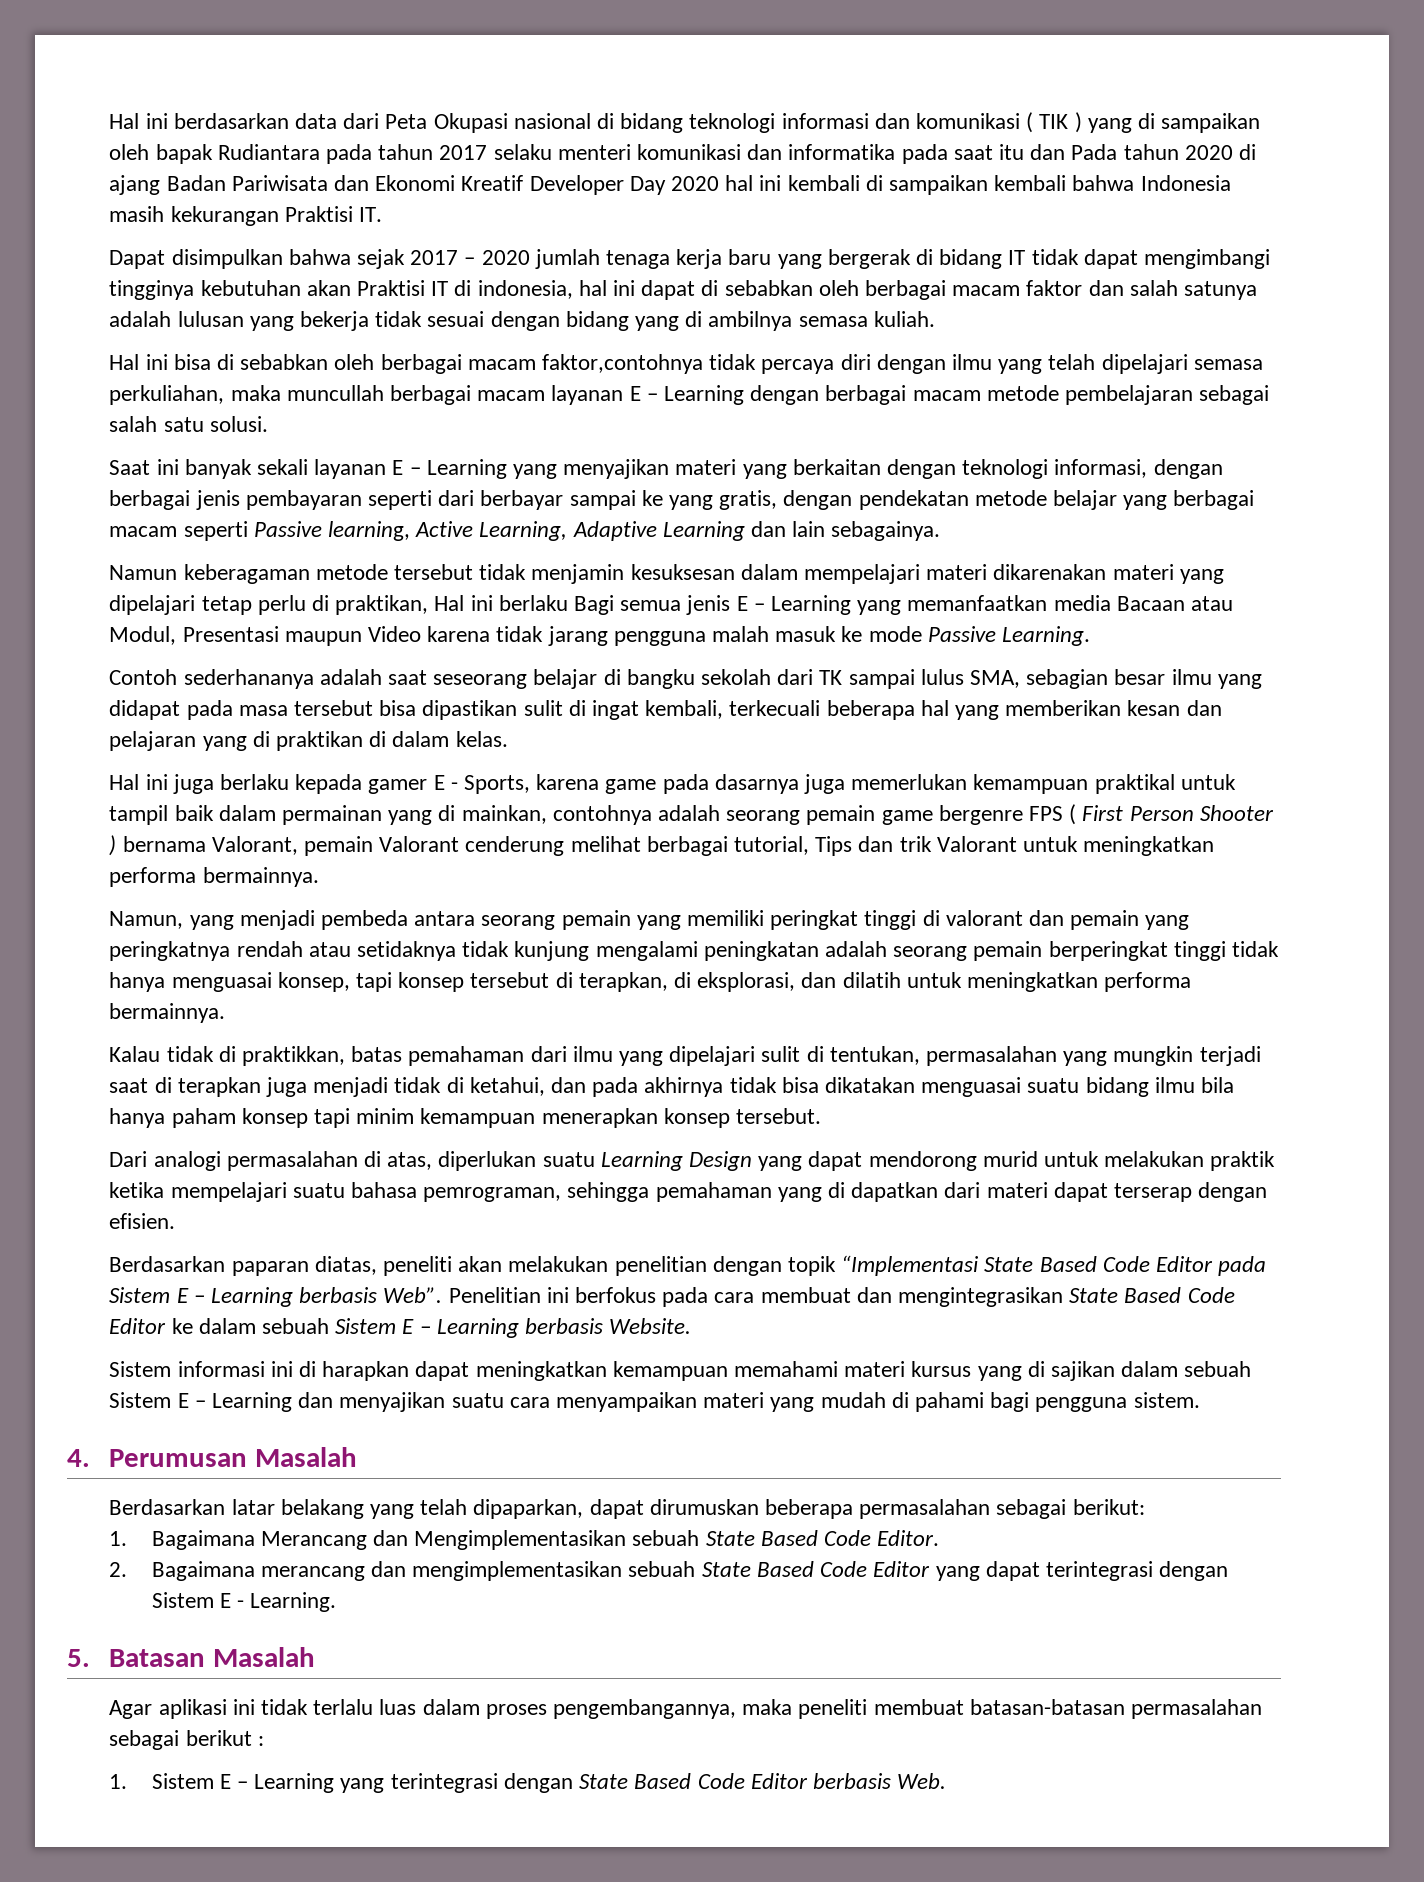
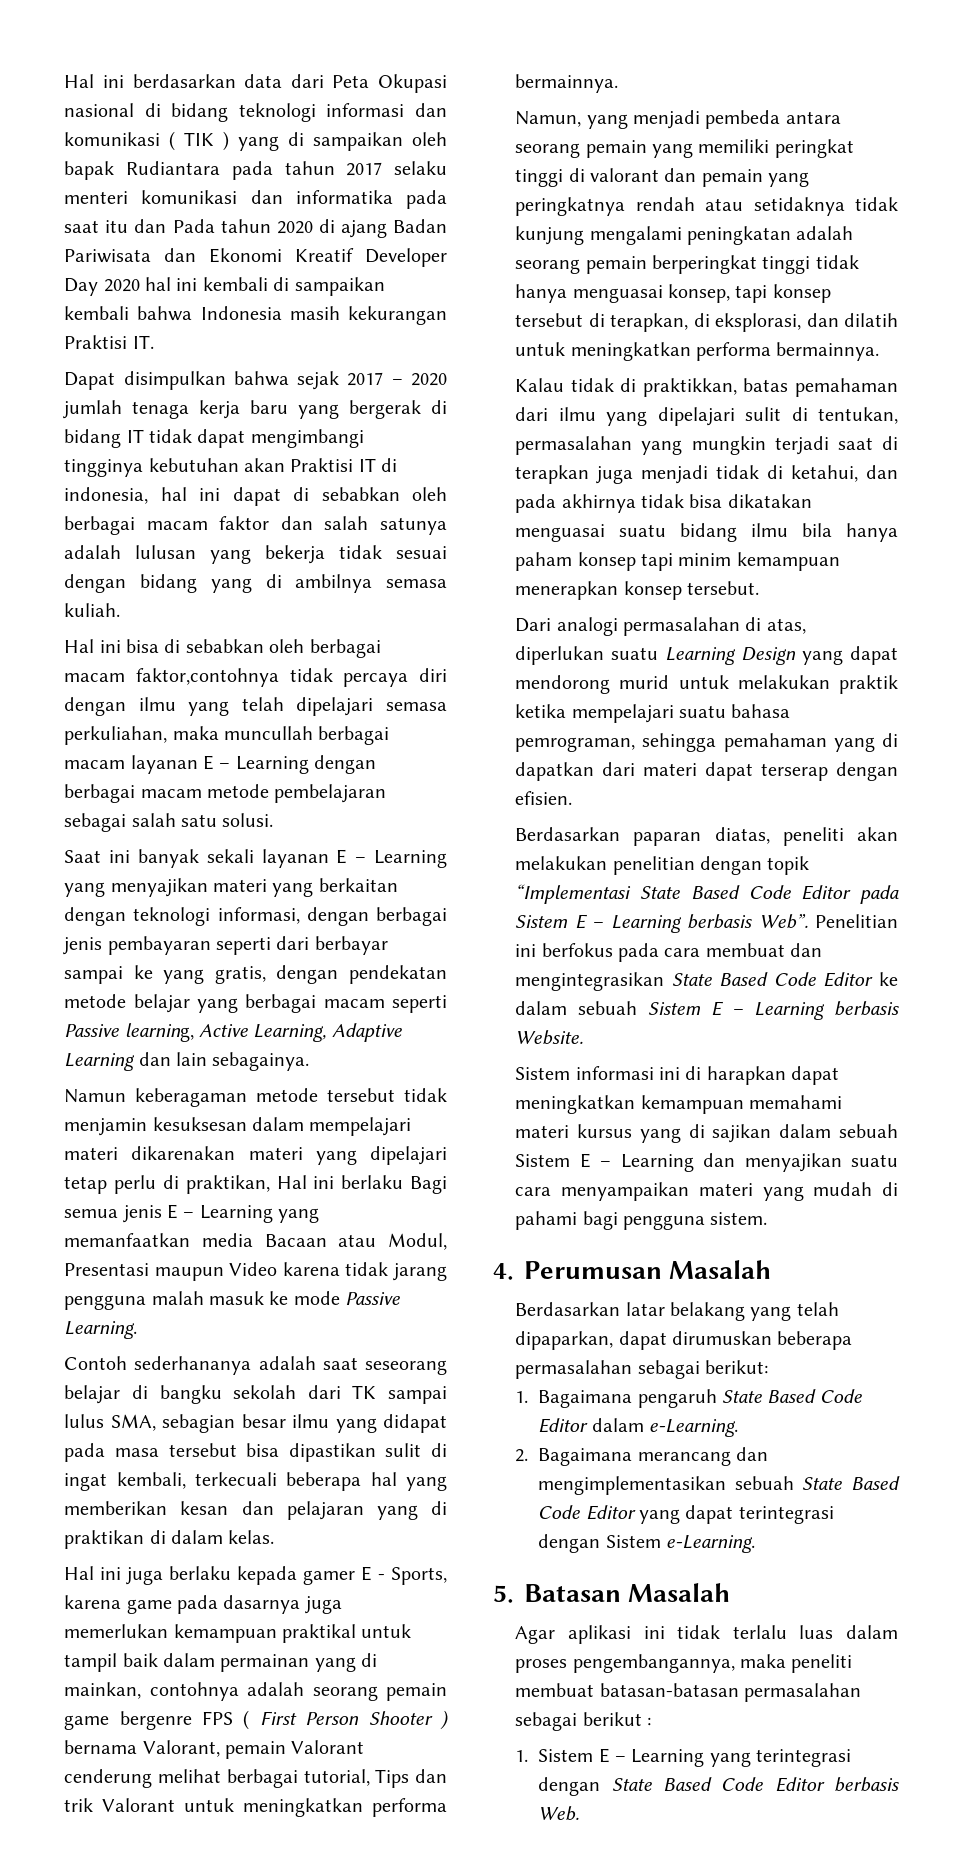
- 1. Bagaimana Merancang dan Mengimplementasikan sebuah State Based Code Editor.
+ 1. Bagaimana pengaruh State Based Code Editor dalam e-Learning.
- 2. Bagaimana merancang dan mengimplementasikan sebuah State Based Code Editor yang dapat terintegrasi dengan Sistem E - Learning.
+ 2. Bagaimana merancang dan mengimplementasikan sebuah State Based Code Editor yang dapat terintegrasi dengan Sistem e-Learning.

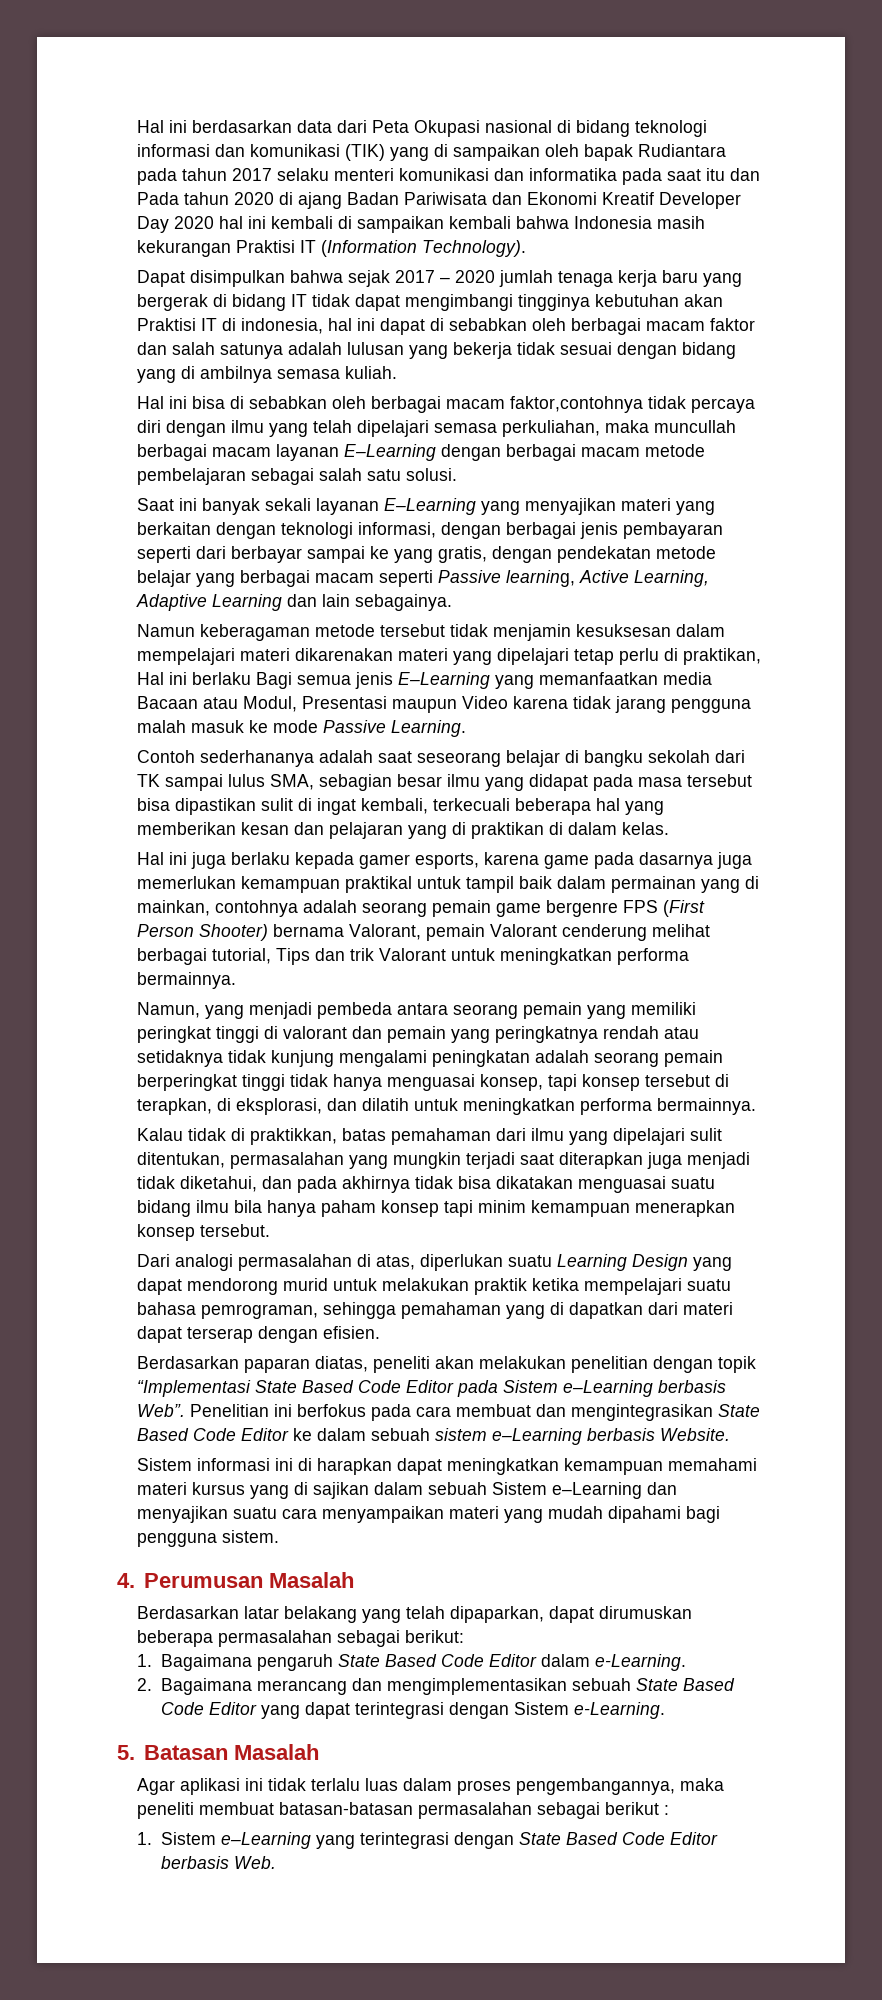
- Hal ini berdasarkan data dari Peta Okupasi nasional di bidang teknologi informasi dan komunikasi ( TIK ) yang di sampaikan oleh bapak Rudiantara pada tahun 2017 selaku menteri komunikasi dan informatika pada saat itu dan Pada tahun 2020 di ajang Badan Pariwisata dan Ekonomi Kreatif Developer Day 2020 hal ini kembali di sampaikan kembali bahwa Indonesia masih kekurangan Praktisi IT.
+ Hal ini berdasarkan data dari Peta Okupasi nasional di bidang teknologi informasi dan komunikasi (TIK) yang di sampaikan oleh bapak Rudiantara pada tahun 2017 selaku menteri komunikasi dan informatika pada saat itu dan Pada tahun 2020 di ajang Badan Pariwisata dan Ekonomi Kreatif Developer Day 2020 hal ini kembali di sampaikan kembali bahwa Indonesia masih kekurangan Praktisi IT (Information Technology).
- Hal ini bisa di sebabkan oleh berbagai macam faktor,contohnya tidak percaya diri dengan ilmu yang telah dipelajari semasa perkuliahan, maka muncullah berbagai macam layanan E – Learning dengan berbagai macam metode pembelajaran sebagai salah satu solusi.
+ Hal ini bisa di sebabkan oleh berbagai macam faktor,contohnya tidak percaya diri dengan ilmu yang telah dipelajari semasa perkuliahan, maka muncullah berbagai macam layanan E–Learning dengan berbagai macam metode pembelajaran sebagai salah satu solusi.
- Saat ini banyak sekali layanan E – Learning yang menyajikan materi yang berkaitan dengan teknologi informasi, dengan berbagai jenis pembayaran seperti dari berbayar sampai ke yang gratis, dengan pendekatan metode belajar yang berbagai macam seperti Passive learning, Active Learning, Adaptive Learning dan lain sebagainya.
+ Saat ini banyak sekali layanan E–Learning yang menyajikan materi yang berkaitan dengan teknologi informasi, dengan berbagai jenis pembayaran seperti dari berbayar sampai ke yang gratis, dengan pendekatan metode belajar yang berbagai macam seperti Passive learning, Active Learning, Adaptive Learning dan lain sebagainya.
- Namun keberagaman metode tersebut tidak menjamin kesuksesan dalam mempelajari materi dikarenakan materi yang dipelajari tetap perlu di praktikan, Hal ini berlaku Bagi semua jenis E – Learning yang memanfaatkan media Bacaan atau Modul, Presentasi maupun Video karena tidak jarang pengguna malah masuk ke mode Passive Learning.
+ Namun keberagaman metode tersebut tidak menjamin kesuksesan dalam mempelajari materi dikarenakan materi yang dipelajari tetap perlu di praktikan, Hal ini berlaku Bagi semua jenis E–Learning yang memanfaatkan media Bacaan atau Modul, Presentasi maupun Video karena tidak jarang pengguna malah masuk ke mode Passive Learning.
- Hal ini juga berlaku kepada gamer E - Sports, karena game pada dasarnya juga memerlukan kemampuan praktikal untuk tampil baik dalam permainan yang di mainkan, contohnya adalah seorang pemain game bergenre FPS ( First Person Shooter ) bernama Valorant, pemain Valorant cenderung melihat berbagai tutorial, Tips dan trik Valorant untuk meningkatkan performa bermainnya.
+ Hal ini juga berlaku kepada gamer esports, karena game pada dasarnya juga memerlukan kemampuan praktikal untuk tampil baik dalam permainan yang di mainkan, contohnya adalah seorang pemain game bergenre FPS (First Person Shooter) bernama Valorant, pemain Valorant cenderung melihat berbagai tutorial, Tips dan trik Valorant untuk meningkatkan performa bermainnya.
- Kalau tidak di praktikkan, batas pemahaman dari ilmu yang dipelajari sulit di tentukan, permasalahan yang mungkin terjadi saat di terapkan juga menjadi tidak di ketahui, dan pada akhirnya tidak bisa dikatakan menguasai suatu bidang ilmu bila hanya paham konsep tapi minim kemampuan menerapkan konsep tersebut.
+ Kalau tidak di praktikkan, batas pemahaman dari ilmu yang dipelajari sulit ditentukan, permasalahan yang mungkin terjadi saat diterapkan juga menjadi tidak diketahui, dan pada akhirnya tidak bisa dikatakan menguasai suatu bidang ilmu bila hanya paham konsep tapi minim kemampuan menerapkan konsep tersebut.
- Berdasarkan paparan diatas, peneliti akan melakukan penelitian dengan topik “Implementasi State Based Code Editor pada Sistem E – Learning berbasis Web”.
+ Berdasarkan paparan diatas, peneliti akan melakukan penelitian dengan topik “Implementasi State Based Code Editor pada Sistem e–Learning berbasis Web”.
- Penelitian ini berfokus pada cara membuat dan mengintegrasikan State Based Code Editor ke dalam sebuah Sistem E – Learning berbasis Website.
+ Penelitian ini berfokus pada cara membuat dan mengintegrasikan State Based Code Editor ke dalam sebuah sistem e–Learning berbasis Website.
- Sistem informasi ini di harapkan dapat meningkatkan kemampuan memahami materi kursus yang di sajikan dalam sebuah Sistem E – Learning dan menyajikan suatu cara menyampaikan materi yang mudah di pahami bagi pengguna sistem.
+ Sistem informasi ini di harapkan dapat meningkatkan kemampuan memahami materi kursus yang di sajikan dalam sebuah Sistem e–Learning dan menyajikan suatu cara menyampaikan materi yang mudah dipahami bagi pengguna sistem.
- 1. Sistem E – Learning yang terintegrasi dengan State Based Code Editor berbasis Web.
+ 1. Sistem e–Learning yang terintegrasi dengan State Based Code Editor berbasis Web.

